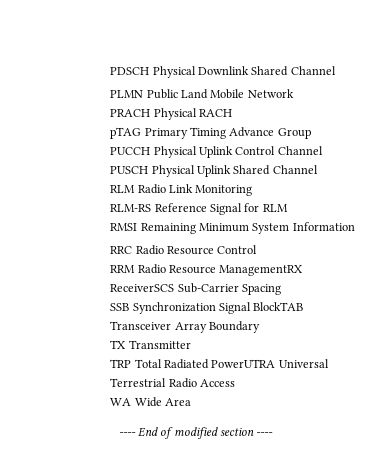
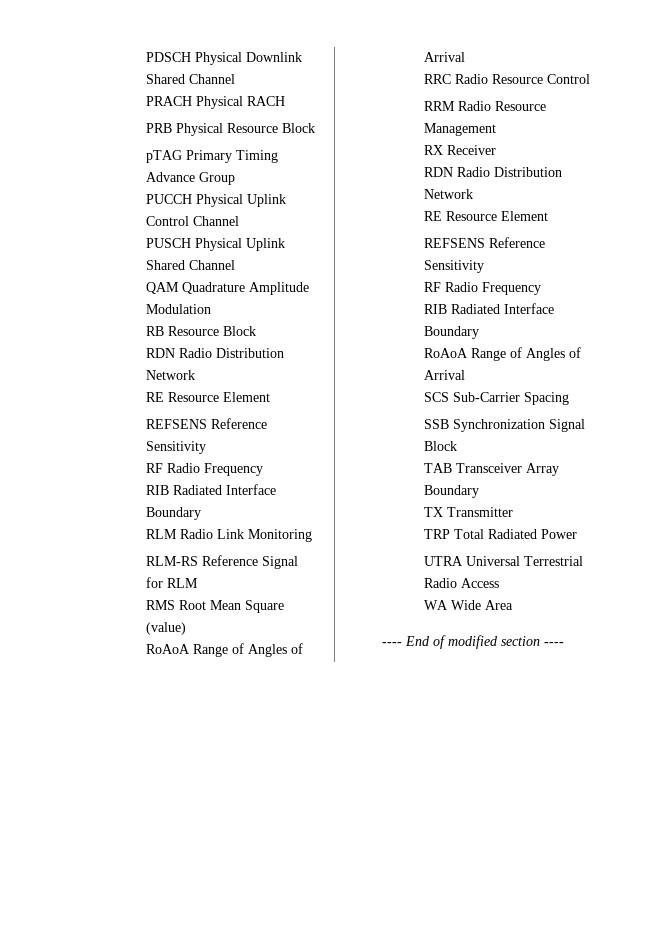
- PLMN Public Land Mobile Network
+ PRB Physical Resource Block
+ QAM Quadrature Amplitude Modulation
+ RB Resource Block
+ RDN Radio Distribution Network
+ RE Resource Element
+ REFSENS Reference Sensitivity
+ RF Radio Frequency
+ RIB Radiated Interface Boundary
- RMSI Remaining Minimum System Information
+ RMS Root Mean Square (value)
+ RoAoA Range of Angles of Arrival
- RRM Radio Resource ManagementRX ReceiverSCS Sub-Carrier Spacing
+ RRM Radio Resource Management
+ RX Receiver
+ RDN Radio Distribution Network
+ RE Resource Element
+ REFSENS Reference Sensitivity
+ RF Radio Frequency
+ RIB Radiated Interface Boundary
+ RoAoA Range of Angles of Arrival
+ SCS Sub-Carrier Spacing
- SSB Synchronization Signal BlockTAB Transceiver Array Boundary
+ SSB Synchronization Signal Block
+ TAB Transceiver Array Boundary
- TRP Total Radiated PowerUTRA Universal Terrestrial Radio Access
+ TRP Total Radiated Power
+ UTRA Universal Terrestrial Radio Access

